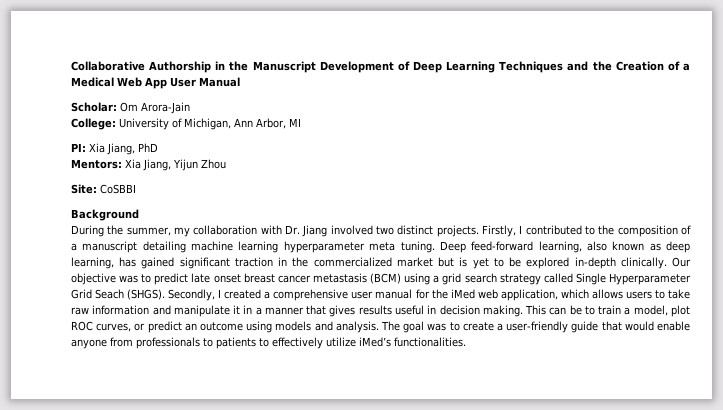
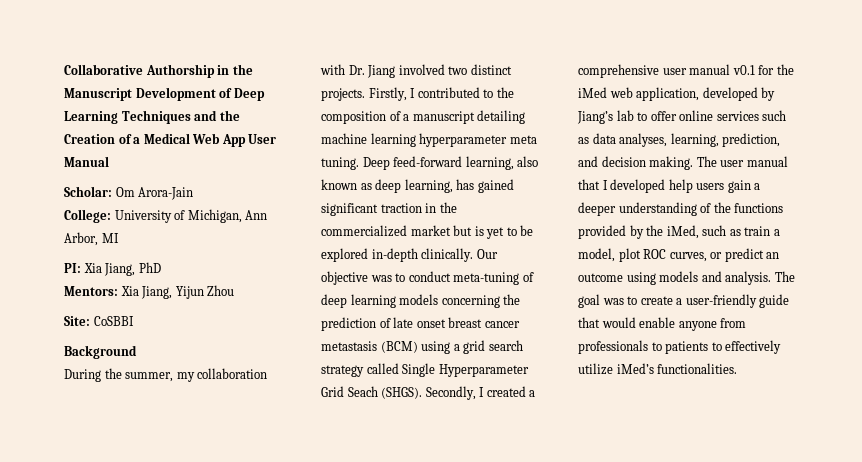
- Our objective was to predict late onset breast cancer metastasis (BCM) using a grid search strategy called Single Hyperparameter Grid Seach (SHGS).
+ Our objective was to conduct meta-tuning of deep learning models concerning the prediction of late onset breast cancer metastasis (BCM) using a grid search strategy called Single Hyperparameter Grid Seach (SHGS).
- Secondly, I created a comprehensive user manual for the iMed web application, which allows users to take raw information and manipulate it in a manner that gives results useful in decision making. This can be to train a model, plot ROC curves, or predict an outcome using models and analysis.
+ Secondly, I created a comprehensive user manual v0.1 for the iMed web application, developed by Jiang’s lab to offer online services such as data analyses, learning, prediction, and decision making. The user manual that I developed help users gain a deeper understanding of the functions provided by the iMed, such as train a model, plot ROC curves, or predict an outcome using models and analysis.

